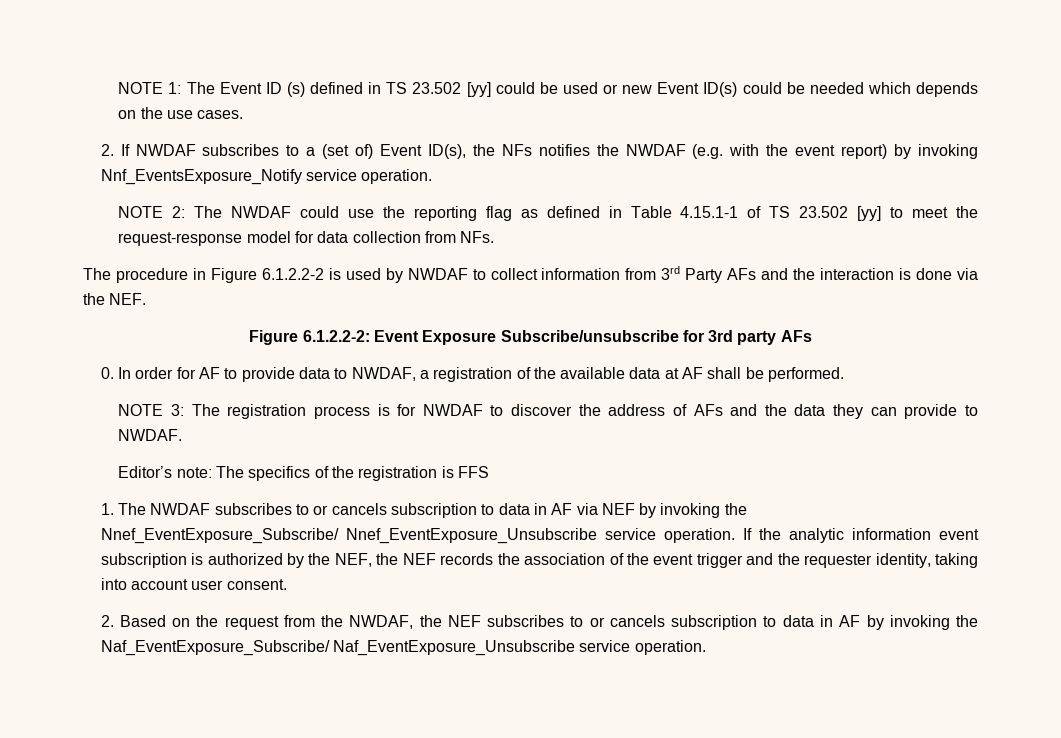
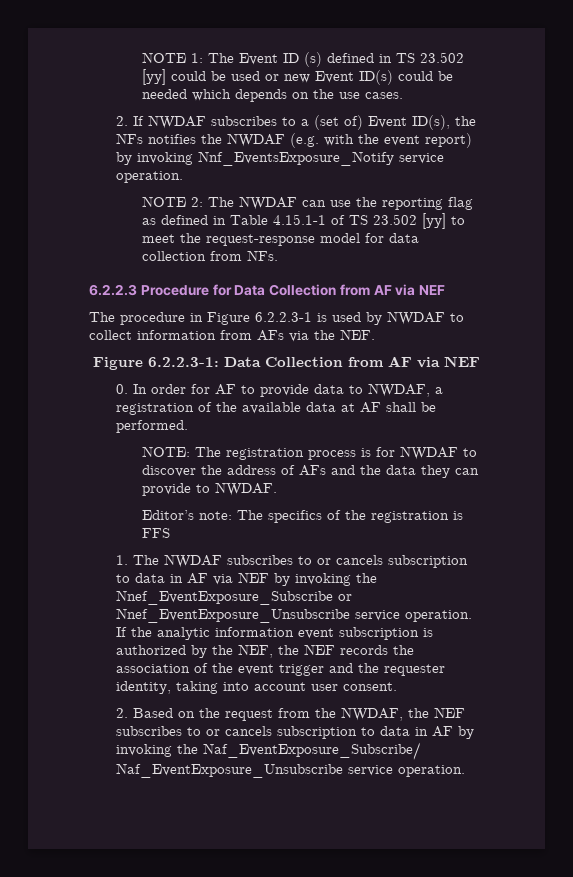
- NOTE 2: The NWDAF could use the reporting flag as defined in Table 4.15.1-1 of TS 23.502 [yy] to meet the request-response model for data collection from NFs.
+ NOTE 2: The NWDAF can use the reporting flag as defined in Table 4.15.1-1 of TS 23.502 [yy] to meet the request-response model for data collection from NFs.
+ 6.2.2.3 Procedure for Data Collection from AF via NEF
- The procedure in Figure 6.1.2.2-2 is used by NWDAF to collect information from 3rd Party AFs and the interaction is done via the NEF.
- Figure 6.1.2.2-2: Event Exposure Subscribe/unsubscribe for 3rd party AFs
+ The procedure in Figure 6.2.2.3-1 is used by NWDAF to collect information from AFs via the NEF.
+ Figure 6.2.2.3-1: Data Collection from AF via NEF
- NOTE 3: The registration process is for NWDAF to discover the address of AFs and the data they can provide to NWDAF.
+ NOTE: The registration process is for NWDAF to discover the address of AFs and the data they can provide to NWDAF.
- 1. The NWDAF subscribes to or cancels subscription to data in AF via NEF by invoking the Nnef_EventExposure_Subscribe/ Nnef_EventExposure_Unsubscribe service operation.
+ 1. The NWDAF subscribes to or cancels subscription to data in AF via NEF by invoking the Nnef_EventExposure_Subscribe or Nnef_EventExposure_Unsubscribe service operation.

